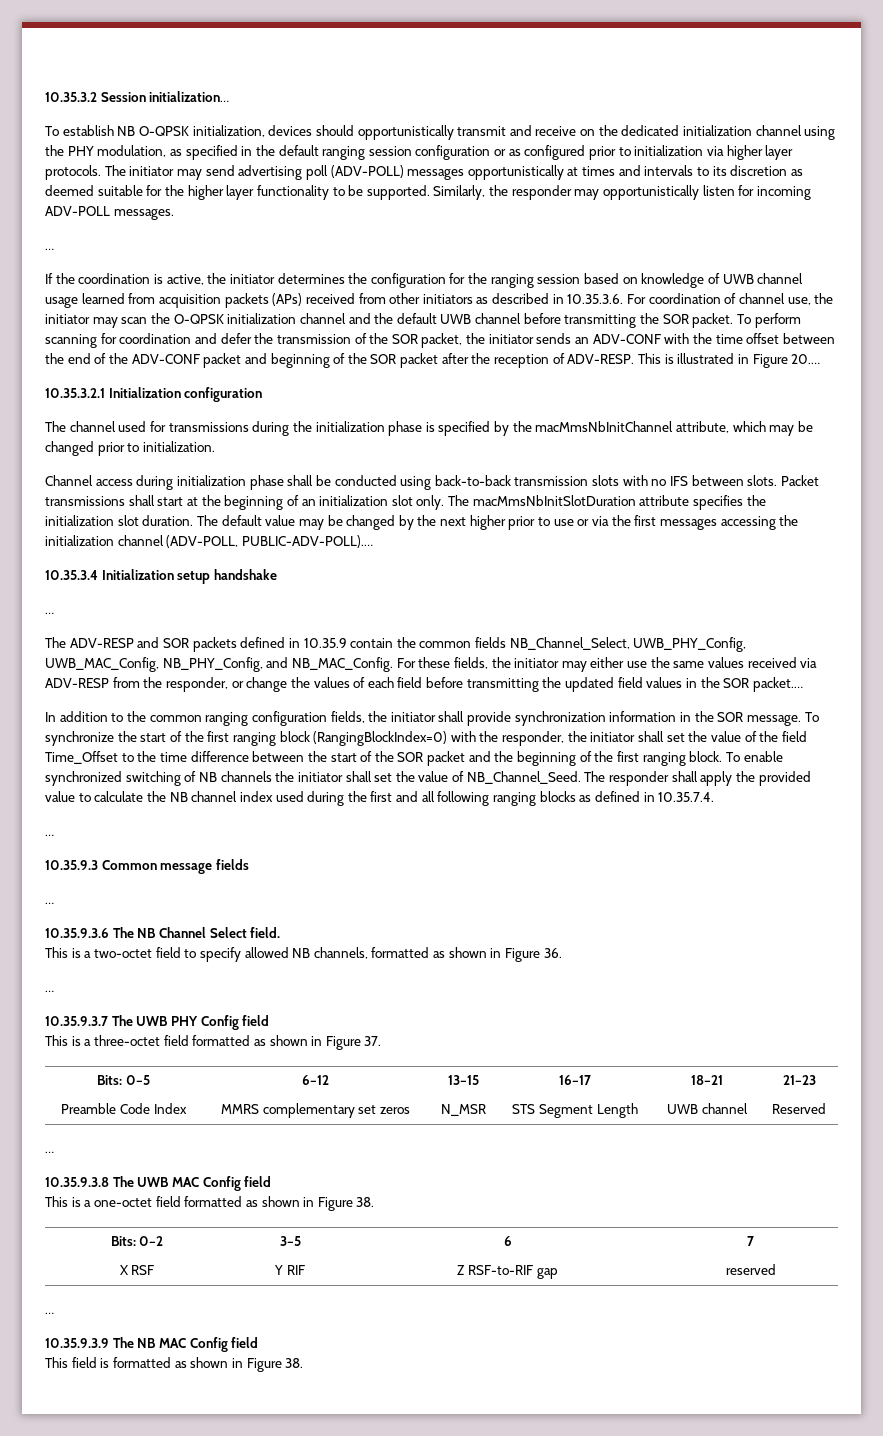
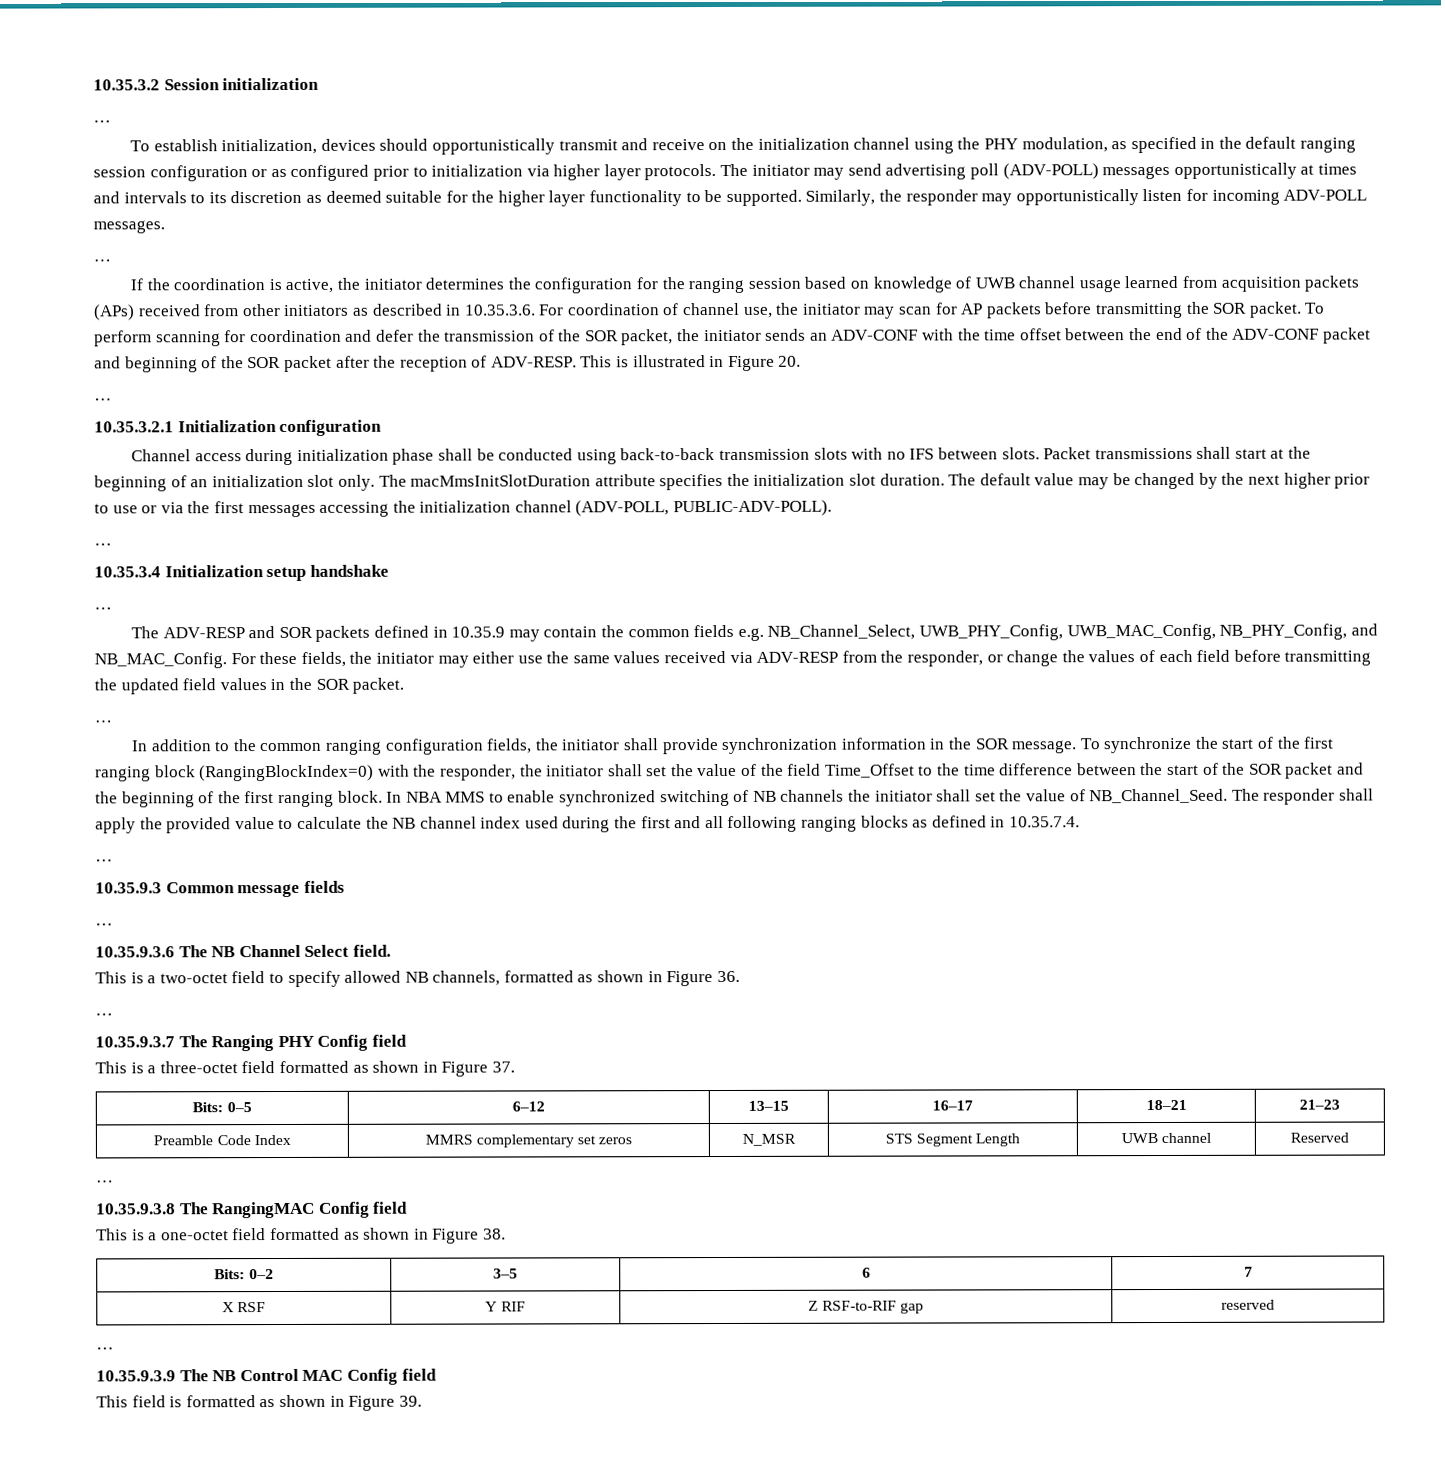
- 10.35.3.2 Session initialization…
+ 10.35.3.2 Session initialization
+ …
- To establish NB O-QPSK initialization, devices should opportunistically transmit and receive on the dedicated initialization channel using the PHY modulation, as specified in the default ranging session configuration or as configured prior to initialization via higher layer protocols.
+ To establish initialization, devices should opportunistically transmit and receive on the initialization channel using the PHY modulation, as specified in the default ranging session configuration or as configured prior to initialization via higher layer protocols.
- If the coordination is active, the initiator determines the configuration for the ranging session based on knowledge of UWB channel usage learned from acquisition packets (APs) received from other initiators as described in 10.35.3.6. For coordination of channel use, the initiator may scan the O-QPSK initialization channel and the default UWB channel before transmitting the SOR packet.
+ If the coordination is active, the initiator determines the configuration for the ranging session based on knowledge of UWB channel usage learned from acquisition packets (APs) received from other initiators as described in 10.35.3.6. For coordination of channel use, the initiator may scan for AP packets before transmitting the SOR packet.
- This is illustrated in Figure 20.…
+ This is illustrated in Figure 20.
+ …
- The channel used for transmissions during the initialization phase is specified by the macMmsNbInitChannel attribute, which may be changed prior to initialization.
- The macMmsNbInitSlotDuration attribute specifies the initialization slot duration.
+ The macMmsInitSlotDuration attribute specifies the initialization slot duration.
- The default value may be changed by the next higher prior to use or via the first messages accessing the initialization channel (ADV-POLL, PUBLIC-ADV-POLL).…
+ The default value may be changed by the next higher prior to use or via the first messages accessing the initialization channel (ADV-POLL, PUBLIC-ADV-POLL).
+ …
- The ADV-RESP and SOR packets defined in 10.35.9 contain the common fields NB_Channel_Select, UWB_PHY_Config, UWB_MAC_Config, NB_PHY_Config, and NB_MAC_Config.
+ The ADV-RESP and SOR packets defined in 10.35.9 may contain the common fields e.g. NB_Channel_Select, UWB_PHY_Config, UWB_MAC_Config, NB_PHY_Config, and NB_MAC_Config.
- For these fields, the initiator may either use the same values received via ADV-RESP from the responder, or change the values of each field before transmitting the updated field values in the SOR packet.…
+ For these fields, the initiator may either use the same values received via ADV-RESP from the responder, or change the values of each field before transmitting the updated field values in the SOR packet.
+ …
- To enable synchronized switching of NB channels the initiator shall set the value of NB_Channel_Seed.
+ In NBA MMS to enable synchronized switching of NB channels the initiator shall set the value of NB_Channel_Seed.
- 10.35.9.3.7 The UWB PHY Config field
+ 10.35.9.3.7 The Ranging PHY Config field
- 10.35.9.3.8 The UWB MAC Config field
+ 10.35.9.3.8 The RangingMAC Config field
- 10.35.9.3.9 The NB MAC Config field
+ 10.35.9.3.9 The NB Control MAC Config field
- This field is formatted as shown in Figure 38.
+ This field is formatted as shown in Figure 39.

